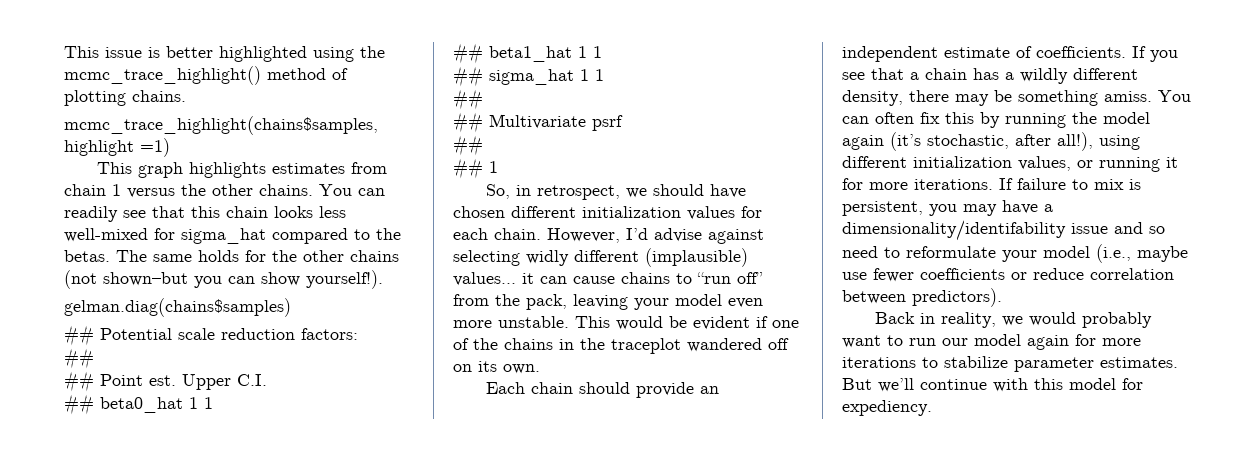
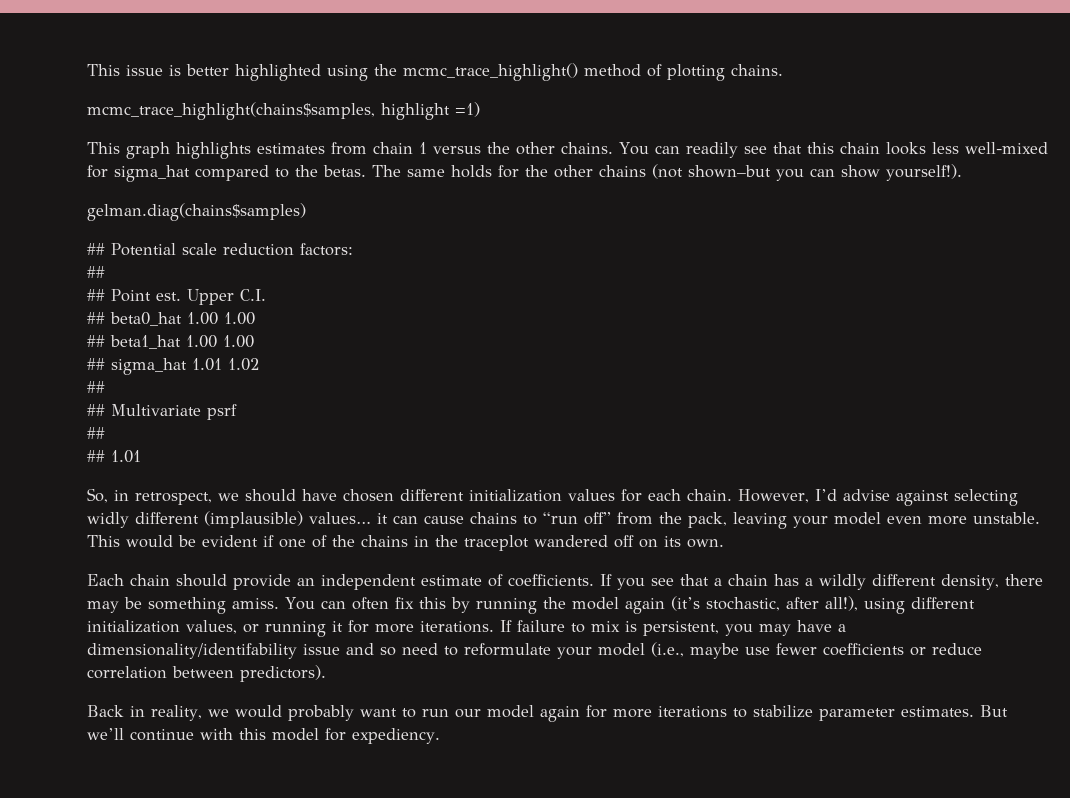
- ## beta0_hat 1 1
+ ## beta0_hat 1.00 1.00
- ## beta1_hat 1 1
+ ## beta1_hat 1.00 1.00
- ## sigma_hat 1 1
+ ## sigma_hat 1.01 1.02
- ## 1
+ ## 1.01

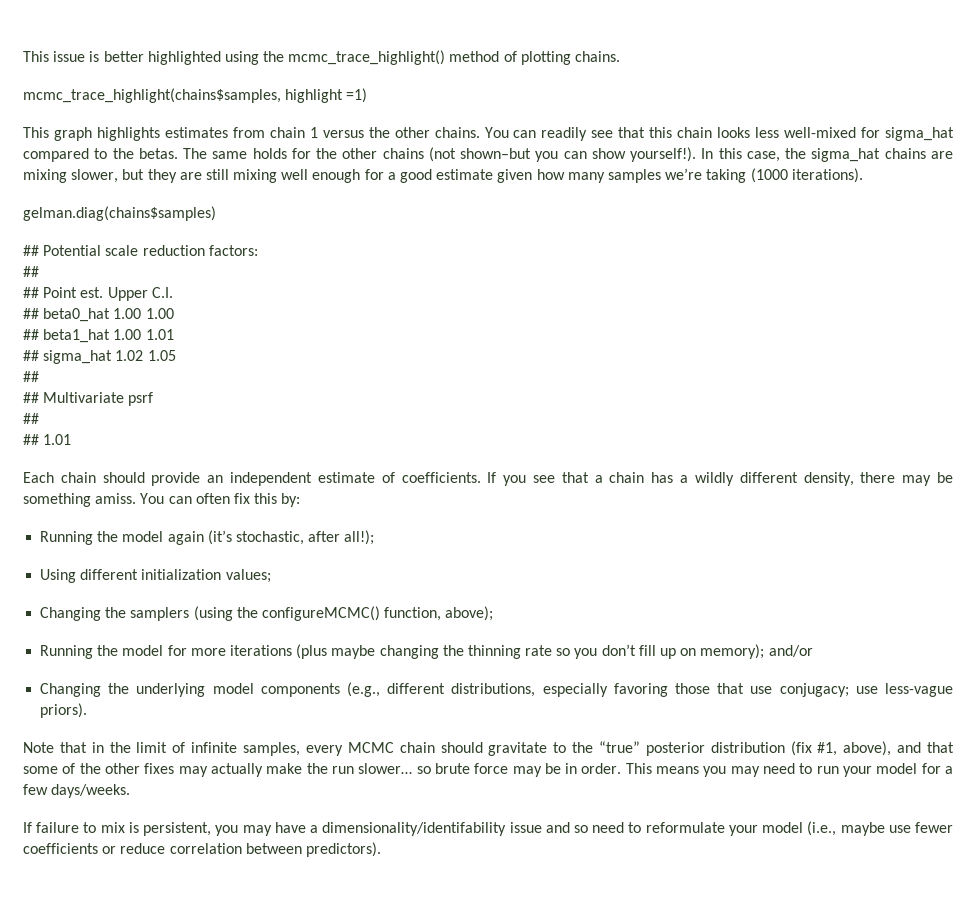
+ In this case, the sigma_hat chains are mixing slower, but they are still mixing well enough for a good estimate given how many samples we’re taking (1000 iterations).
- ## beta1_hat 1.00 1.00
+ ## beta1_hat 1.00 1.01
- ## sigma_hat 1.01 1.02
+ ## sigma_hat 1.02 1.05
- So, in retrospect, we should have chosen different initialization values for each chain. However, I’d advise against selecting widly different (implausible) values… it can cause chains to “run off” from the pack, leaving your model even more unstable. This would be evident if one of the chains in the traceplot wandered off on its own.
- You can often fix this by running the model again (it’s stochastic, after all!), using different initialization values, or running it for more iterations. If failure to mix is persistent, you may have a dimensionality/identifability issue and so need to reformulate your model (i.e., maybe use fewer coefficients or reduce correlation between predictors).
+ You can often fix this by:
+ Running the model again (it’s stochastic, after all!);
+ Using different initialization values;
+ Changing the samplers (using the configureMCMC() function, above);
+ Running the model for more iterations (plus maybe changing the thinning rate so you don’t fill up on memory); and/or
+ Changing the underlying model components (e.g., different distributions, especially favoring those that use conjugacy; use less-vague priors).
+ Note that in the limit of infinite samples, every MCMC chain should gravitate to the “true” posterior distribution (fix #1, above), and that some of the other fixes may actually make the run slower… so brute force may be in order. This means you may need to run your model for a few days/weeks.
+ If failure to mix is persistent, you may have a dimensionality/identifability issue and so need to reformulate your model (i.e., maybe use fewer coefficients or reduce correlation between predictors).
- Back in reality, we would probably want to run our model again for more iterations to stabilize parameter estimates. But we’ll continue with this model for expediency.

